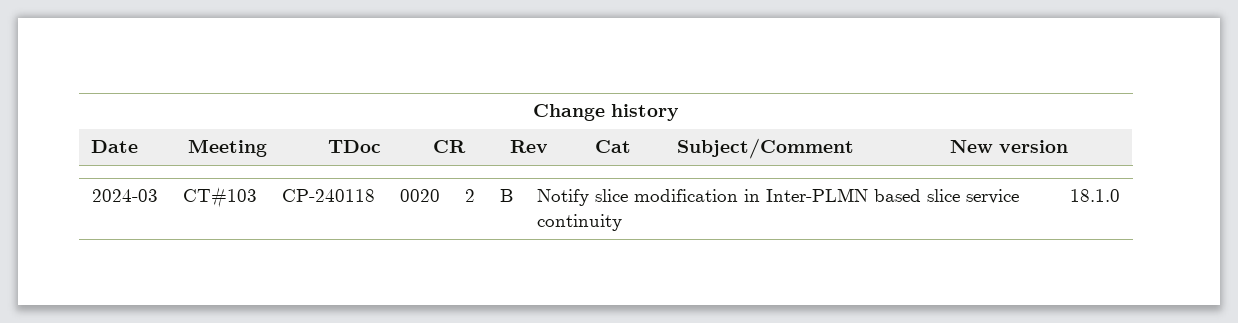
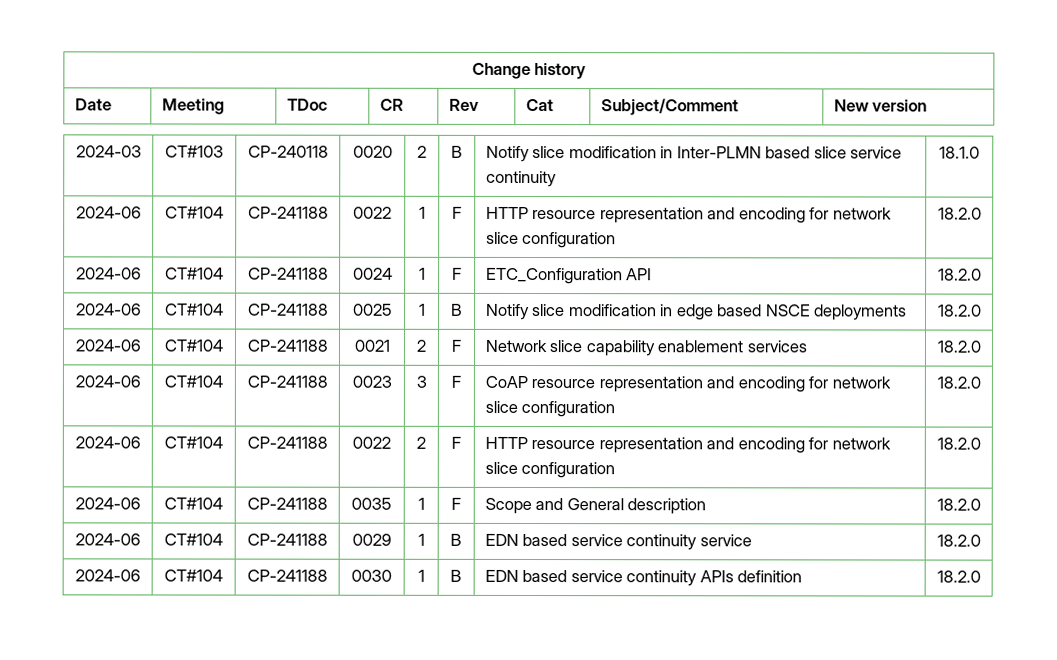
+ 2024-06 | CT#104 | CP-241188 | 0022 | 1 | F | HTTP resource representation and encoding for network slice configuration | 18.2.0
+ 2024-06 | CT#104 | CP-241188 | 0024 | 1 | F | ETC_Configuration API | 18.2.0
+ 2024-06 | CT#104 | CP-241188 | 0025 | 1 | B | Notify slice modification in edge based NSCE deployments | 18.2.0
+ 2024-06 | CT#104 | CP-241188 | 0021 | 2 | F | Network slice capability enablement services | 18.2.0
+ 2024-06 | CT#104 | CP-241188 | 0023 | 3 | F | CoAP resource representation and encoding for network slice configuration | 18.2.0
+ 2024-06 | CT#104 | CP-241188 | 0022 | 2 | F | HTTP resource representation and encoding for network slice configuration | 18.2.0
+ 2024-06 | CT#104 | CP-241188 | 0035 | 1 | F | Scope and General description | 18.2.0
+ 2024-06 | CT#104 | CP-241188 | 0029 | 1 | B | EDN based service continuity service | 18.2.0
+ 2024-06 | CT#104 | CP-241188 | 0030 | 1 | B | EDN based service continuity APIs definition | 18.2.0

